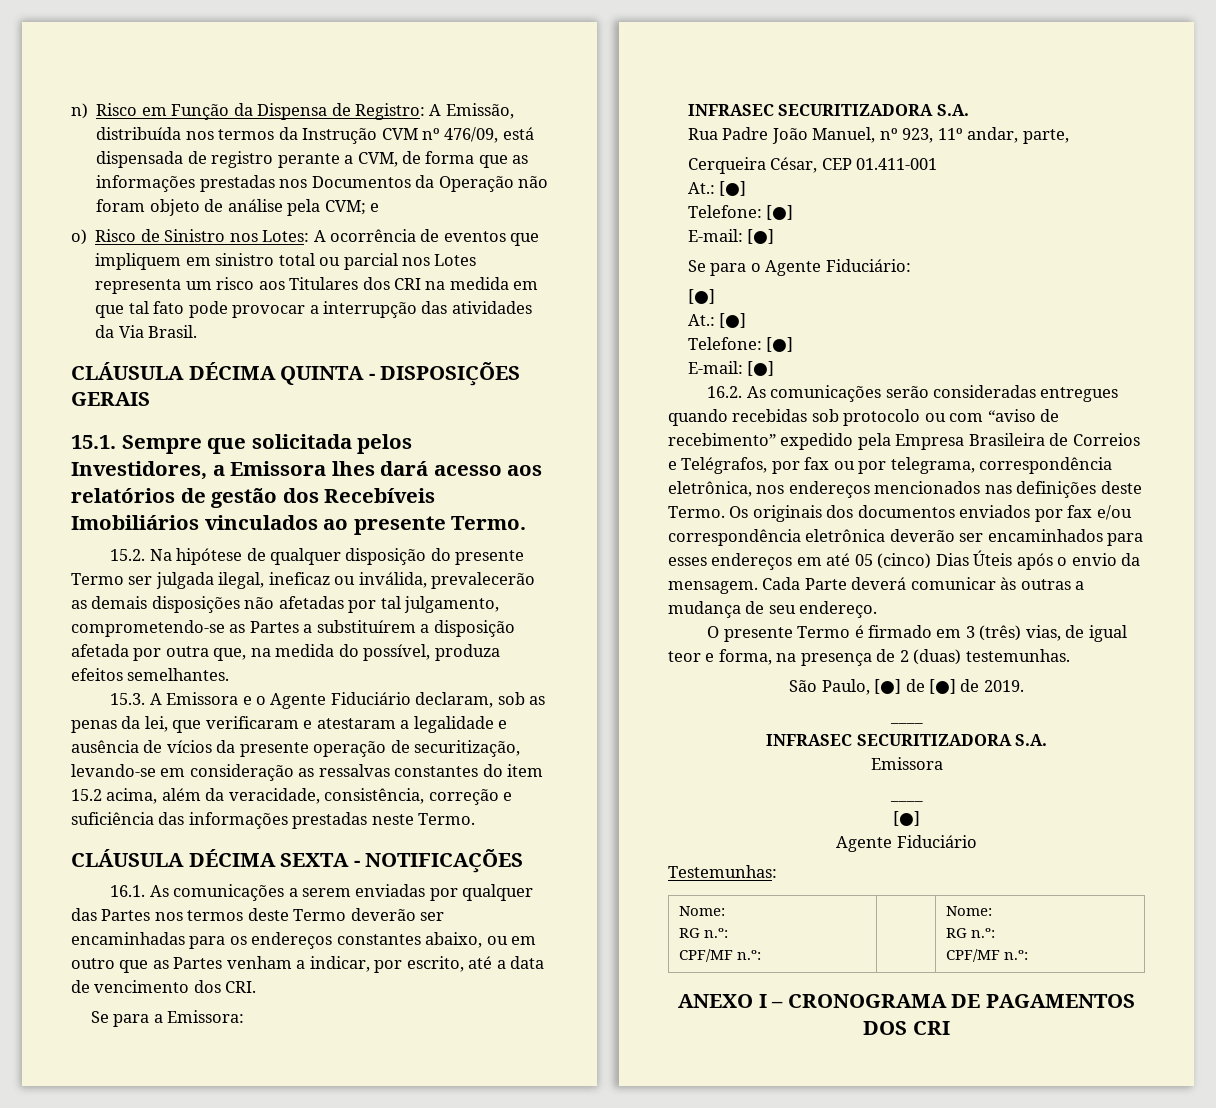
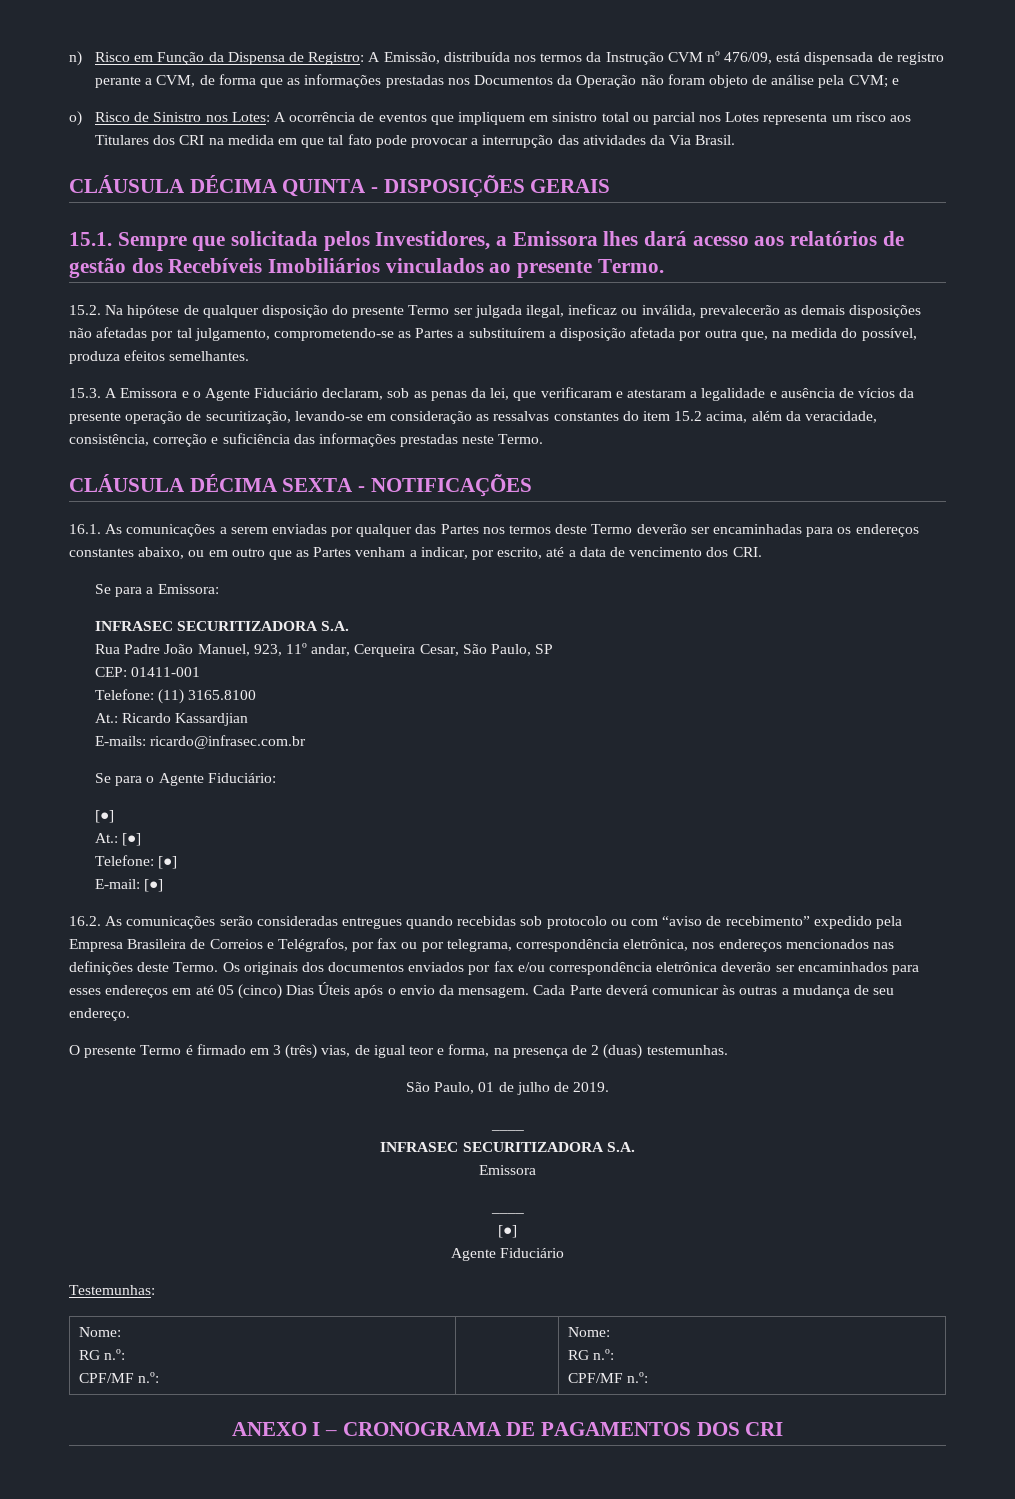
- Rua Padre João Manuel, nº 923, 11º andar, parte,
- Cerqueira César, CEP 01.411-001
- At.: [●]
- Telefone: [●]
- E-mail: [●]
+ Rua Padre João Manuel, 923, 11º andar, Cerqueira Cesar, São Paulo, SP
+ CEP: 01411-001
+ Telefone: (11) 3165.8100
+ At.: Ricardo Kassardjian
+ E-mails: ricardo@infrasec.com.br
- São Paulo, [●] de [●] de 2019.
+ São Paulo, 01 de julho de 2019.

